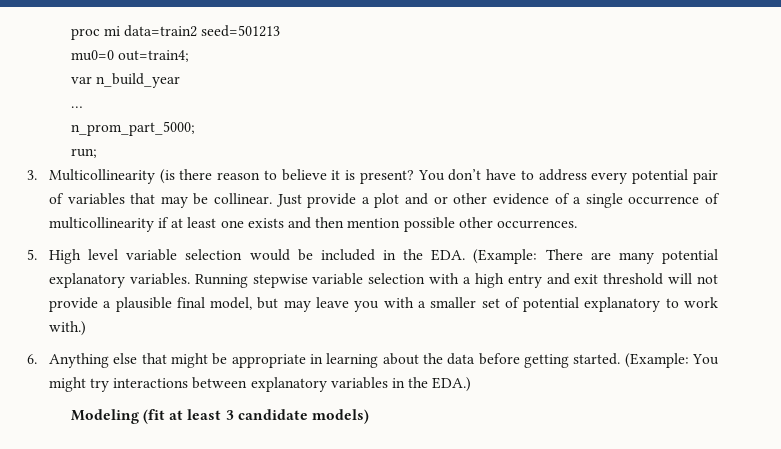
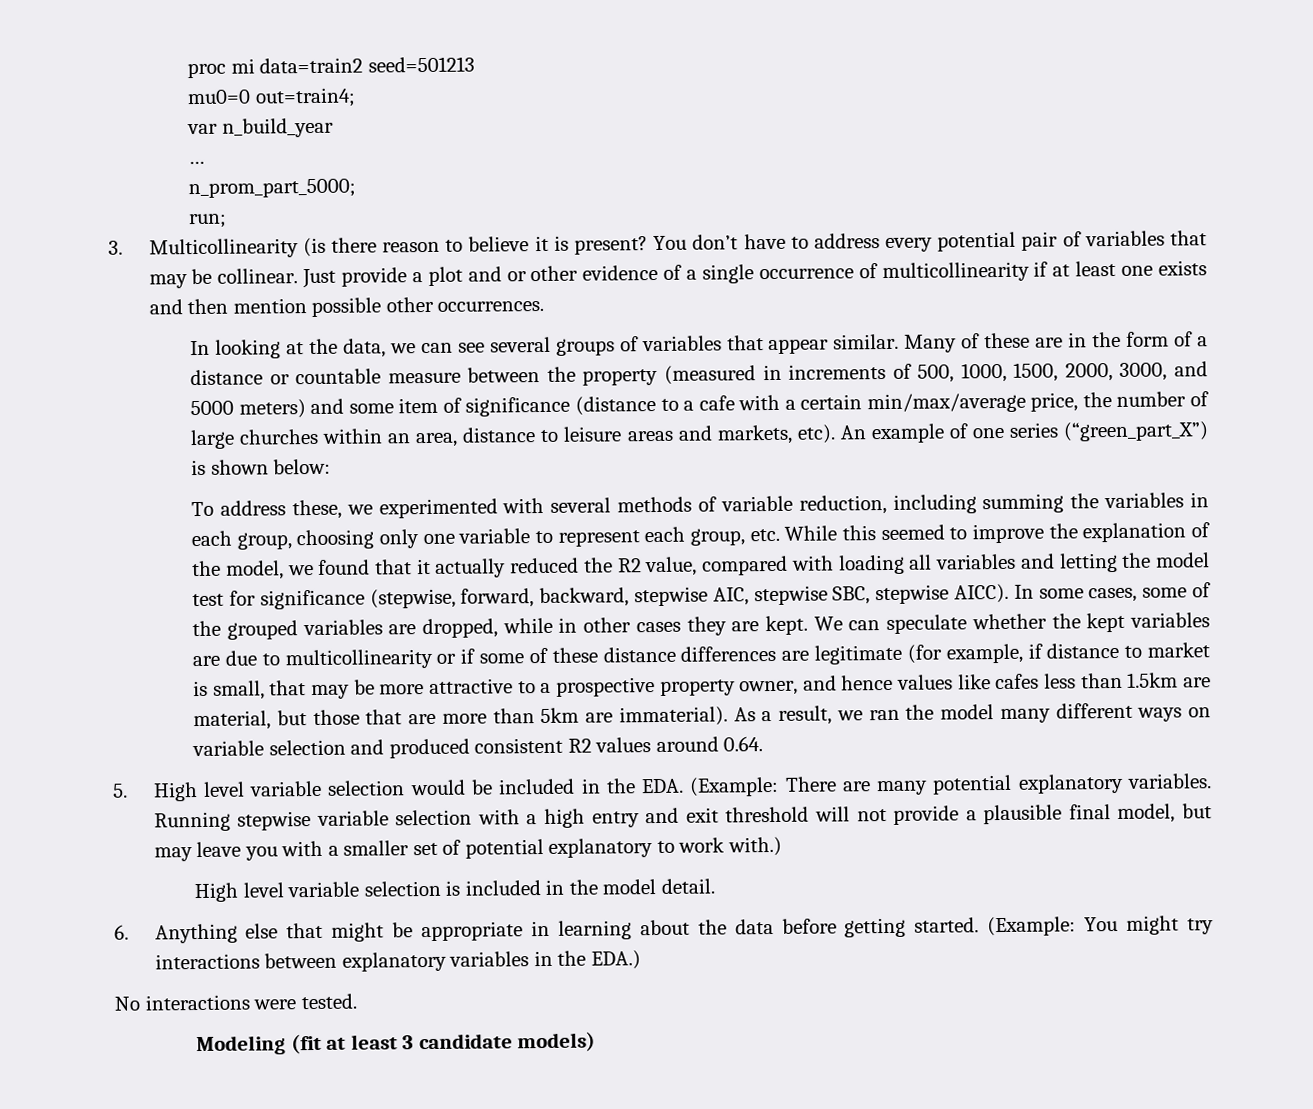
+ In looking at the data, we can see several groups of variables that appear similar. Many of these are in the form of a distance or countable measure between the property (measured in increments of 500, 1000, 1500, 2000, 3000, and 5000 meters) and some item of significance (distance to a cafe with a certain min/max/average price, the number of large churches within an area, distance to leisure areas and markets, etc). An example of one series (“green_part_X”) is shown below:
+ To address these, we experimented with several methods of variable reduction, including summing the variables in each group, choosing only one variable to represent each group, etc. While this seemed to improve the explanation of the model, we found that it actually reduced the R2 value, compared with loading all variables and letting the model test for significance (stepwise, forward, backward, stepwise AIC, stepwise SBC, stepwise AICC). In some cases, some of the grouped variables are dropped, while in other cases they are kept. We can speculate whether the kept variables are due to multicollinearity or if some of these distance differences are legitimate (for example, if distance to market is small, that may be more attractive to a prospective property owner, and hence values like cafes less than 1.5km are material, but those that are more than 5km are immaterial). As a result, we ran the model many different ways on variable selection and produced consistent R2 values around 0.64.
+ High level variable selection is included in the model detail.
+ No interactions were tested.

